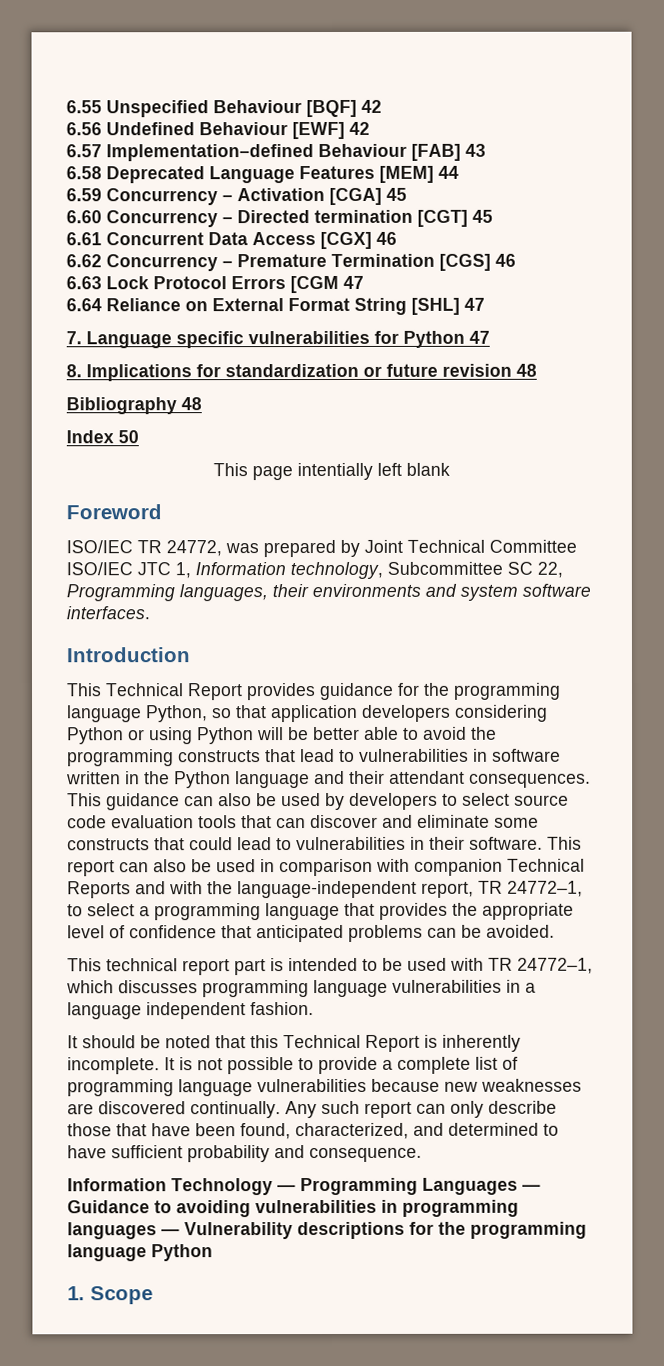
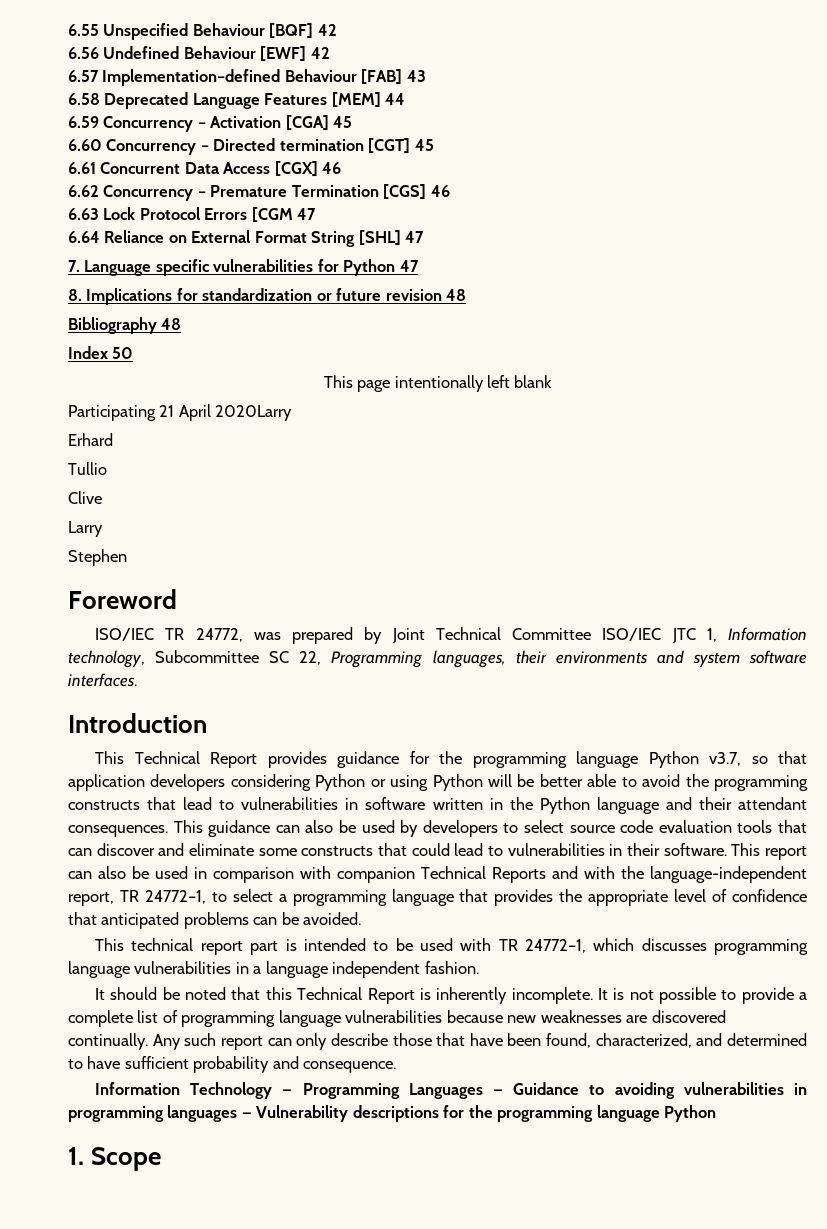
- This page intentially left blank
+ This page intentionally left blank
+ Participating 21 April 2020Larry
+ Erhard
+ Tullio
+ Clive
+ Larry
+ Stephen
- This Technical Report provides guidance for the programming language Python, so that application developers considering Python or using Python will be better able to avoid the programming constructs that lead to vulnerabilities in software written in the Python language and their attendant consequences.
+ This Technical Report provides guidance for the programming language Python v3.7, so that application developers considering Python or using Python will be better able to avoid the programming constructs that lead to vulnerabilities in software written in the Python language and their attendant consequences.

